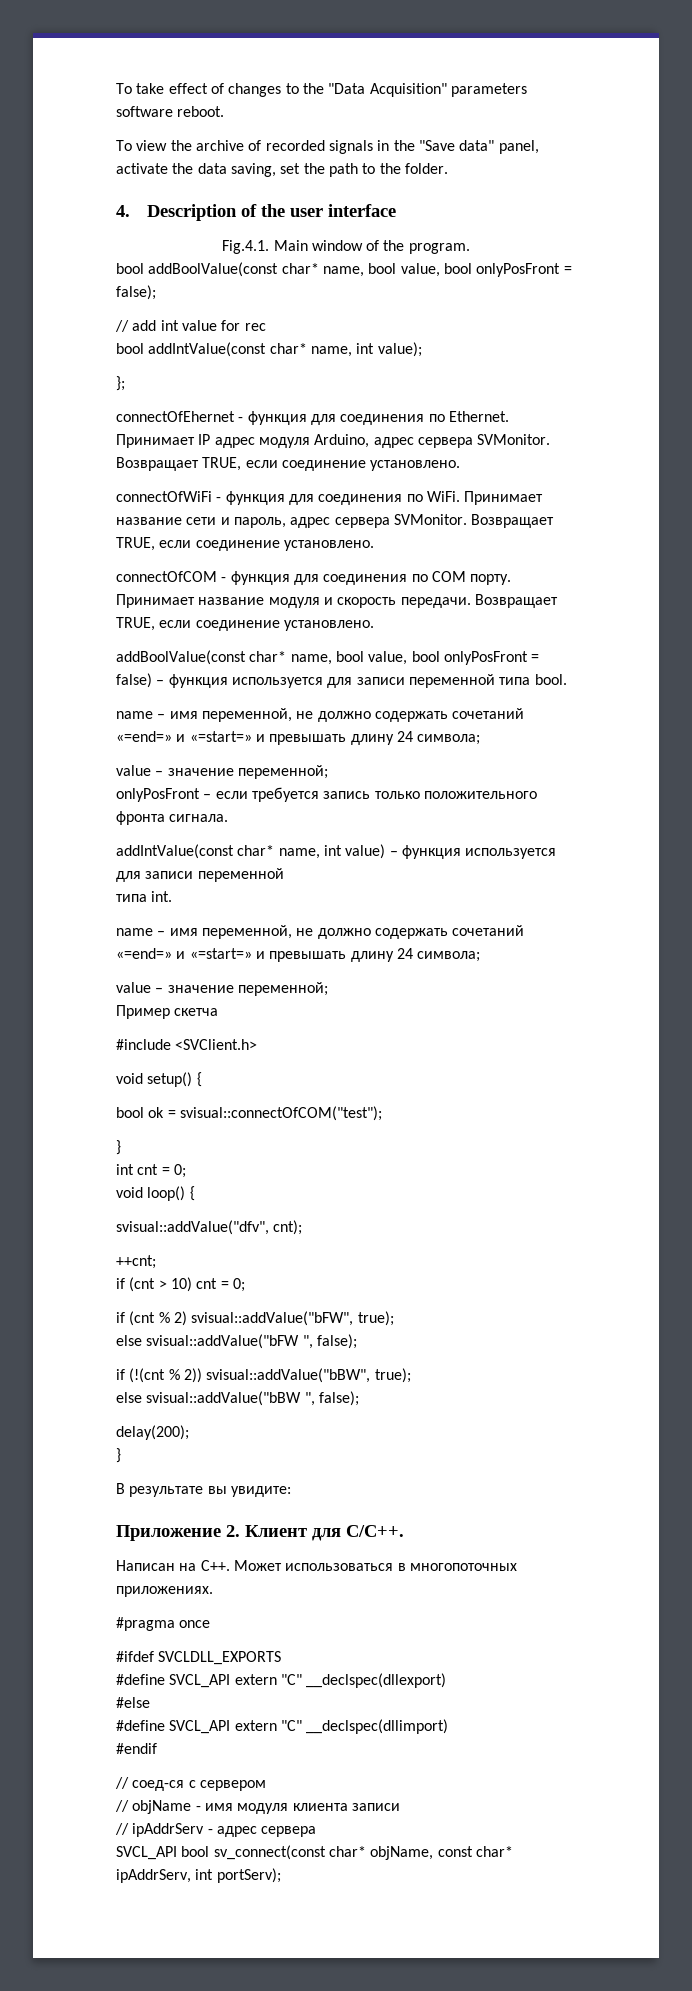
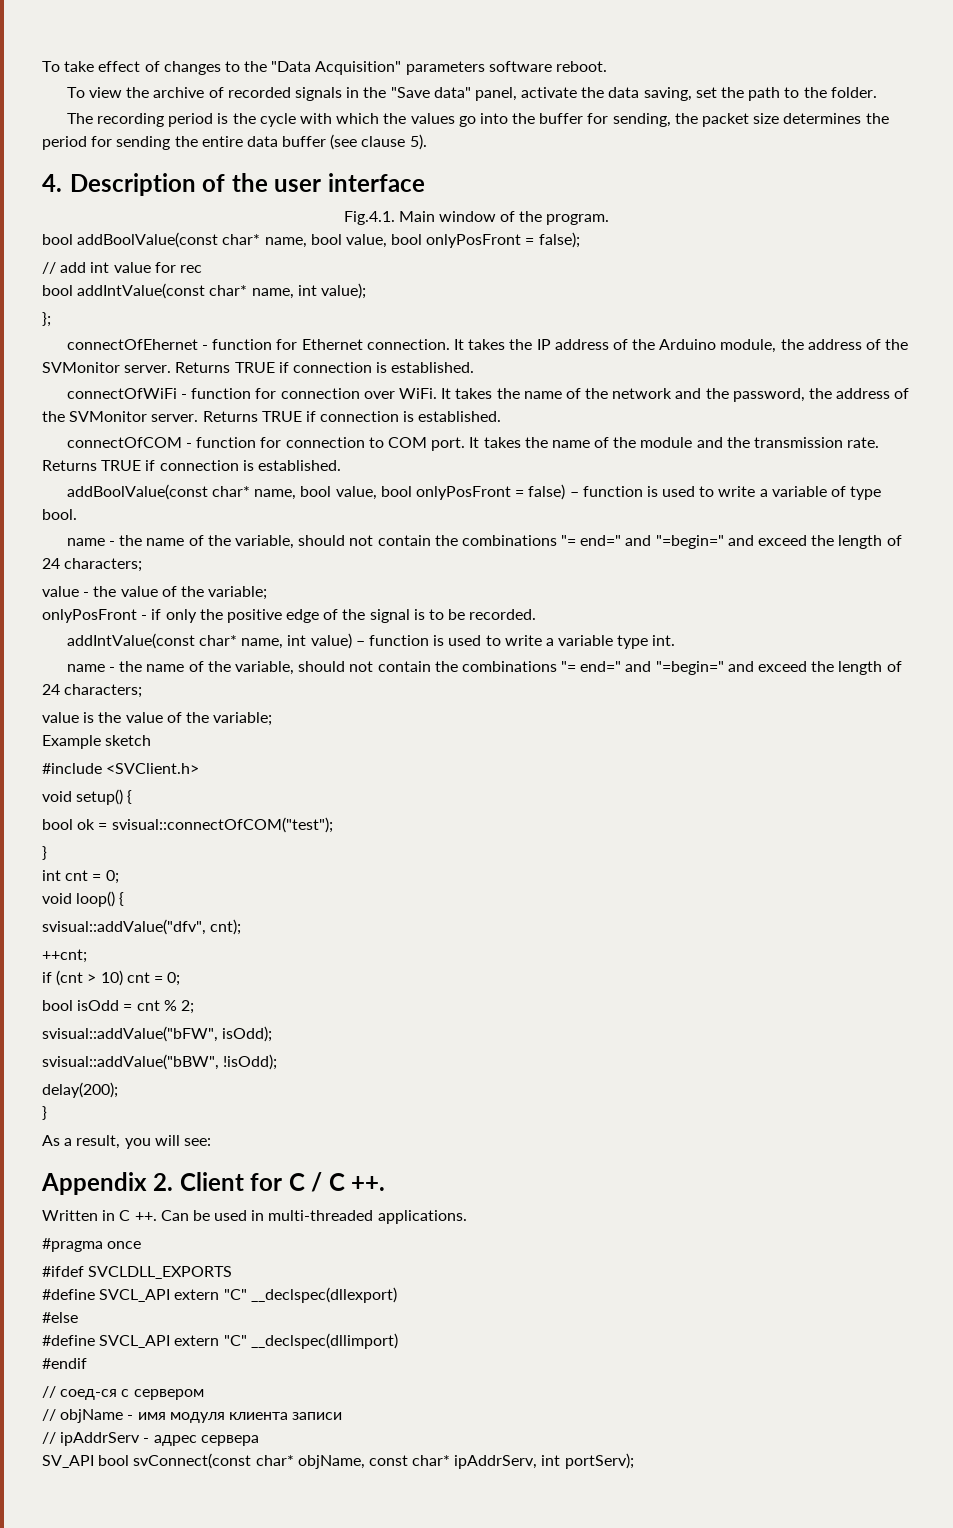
+ The recording period is the cycle with which the values go into the buffer for sending, the packet size determines the period for sending the entire data buffer (see clause 5).
- connectOfEhernet - функция для соединения по Ethernet. Принимает IP адрес модуля Arduino, адрес сервера SVMonitor. Возвращает TRUE, если соединение установлено.
- connectOfWiFi - функция для соединения по WiFi. Принимает название сети и пароль, адрес сервера SVMonitor. Возвращает TRUE, если соединение установлено.
- connectOfCOM - функция для соединения по COM порту. Принимает название модуля и скорость передачи. Возвращает TRUE, если соединение установлено.
+ connectOfEhernet - function for Ethernet connection. It takes the IP address of the Arduino module, the address of the SVMonitor server. Returns TRUE if connection is established.
+ connectOfWiFi - function for connection over WiFi. It takes the name of the network and the password, the address of the SVMonitor server. Returns TRUE if connection is established.
+ connectOfCOM - function for connection to COM port. It takes the name of the module and the transmission rate. Returns TRUE if connection is established.
- addBoolValue(const char* name, bool value, bool onlyPosFront = false) – функция используется для записи переменной типа bool.
- name – имя переменной, не должно содержать сочетаний «=end=» и «=start=» и превышать длину 24 символа;
- value – значение переменной;
- onlyPosFront – если требуется запись только положительного фронта сигнала.
+ addBoolValue(const char* name, bool value, bool onlyPosFront = false) – function is used to write a variable of type bool.
+ name - the name of the variable, should not contain the combinations "= end=" and "=begin=" and exceed the length of 24 characters;
+ value - the value of the variable;
+ onlyPosFront - if only the positive edge of the signal is to be recorded.
- addIntValue(const char* name, int value) – функция используется для записи переменной
- типа int.
- name – имя переменной, не должно содержать сочетаний «=end=» и «=start=» и превышать длину 24 символа;
- value – значение переменной;
- Пример скетча
+ addIntValue(const char* name, int value) – function is used to write a variable type int.
+ name - the name of the variable, should not contain the combinations "= end=" and "=begin=" and exceed the length of 24 characters;
+ value is the value of the variable;
+ Example sketch
- if (cnt % 2) svisual::addValue("bFW", true);
- else svisual::addValue("bFW ", false);
- if (!(cnt % 2)) svisual::addValue("bBW", true);
- else svisual::addValue("bBW ", false);
+ bool isOdd = cnt % 2;
+ svisual::addValue("bFW", isOdd);
+ svisual::addValue("bBW", !isOdd);
  delay(200);
  }
- В результате вы увидите:
- Приложение 2. Клиент для С/С++.
- Написан на C++. Может использоваться в многопоточных приложениях.
+ As a result, you will see:
+ Appendix 2. Client for C / C ++.
+ Written in C ++. Can be used in multi-threaded applications.
- SVCL_API bool sv_connect(const char* objName, const char* ipAddrServ, int portServ);
+ SV_API bool svConnect(const char* objName, const char* ipAddrServ, int portServ);

